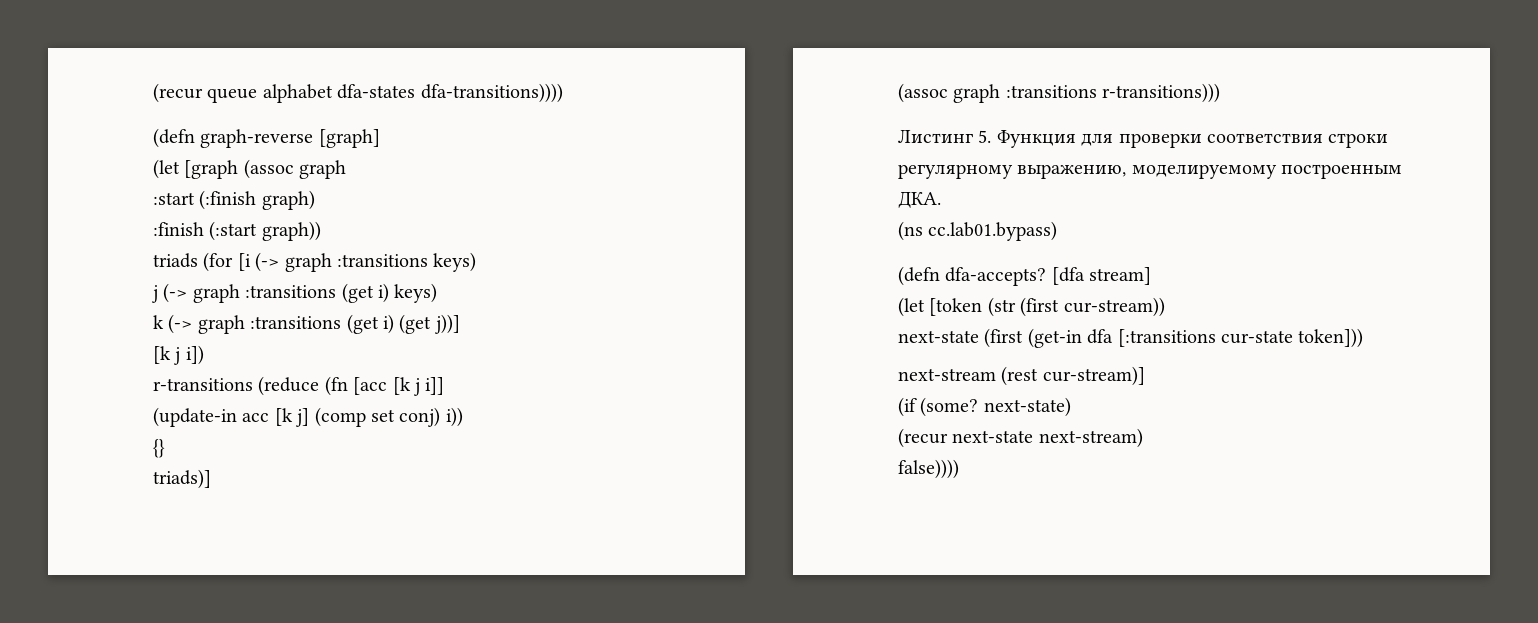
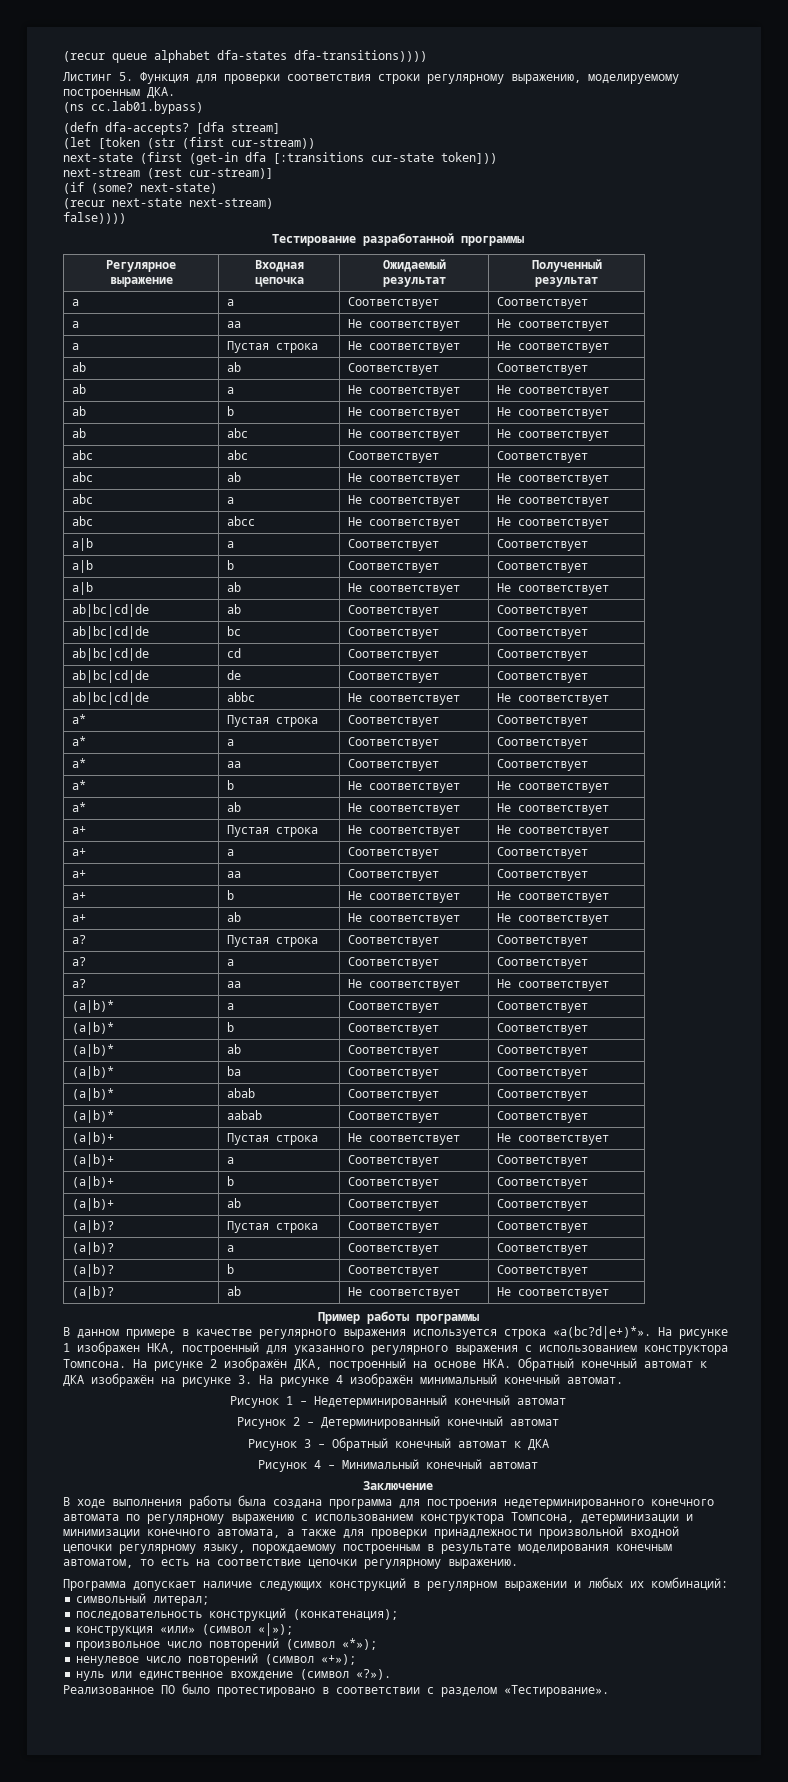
- (defn graph-reverse [graph]
- (let [graph (assoc graph
- :start (:finish graph)
- :finish (:start graph))
- triads (for [i (-> graph :transitions keys)
- j (-> graph :transitions (get i) keys)
- k (-> graph :transitions (get i) (get j))]
- [k j i])
- r-transitions (reduce (fn [acc [k j i]]
- (update-in acc [k j] (comp set conj) i))
- {}
- triads)]
- (assoc graph :transitions r-transitions)))
+ Тестирование разработанной программы
+ Регулярное выражение | Входная цепочка | Ожидаемый результат | Полученный результат
+ a | a | Соответствует | Соответствует
+ a | aa | Не соответствует | Не соответствует
+ a | Пустая строка | Не соответствует | Не соответствует
+ ab | ab | Соответствует | Соответствует
+ ab | a | Не соответствует | Не соответствует
+ ab | b | Не соответствует | Не соответствует
+ ab | abc | Не соответствует | Не соответствует
+ abc | abc | Соответствует | Соответствует
+ abc | ab | Не соответствует | Не соответствует
+ abc | a | Не соответствует | Не соответствует
+ abc | abcc | Не соответствует | Не соответствует
+ a|b | a | Соответствует | Соответствует
+ a|b | b | Соответствует | Соответствует
+ a|b | ab | Не соответствует | Не соответствует
+ ab|bc|cd|de | ab | Соответствует | Соответствует
+ ab|bc|cd|de | bc | Соответствует | Соответствует
+ ab|bc|cd|de | cd | Соответствует | Соответствует
+ ab|bc|cd|de | de | Соответствует | Соответствует
+ ab|bc|cd|de | abbc | Не соответствует | Не соответствует
+ a* | Пустая строка | Соответствует | Соответствует
+ a* | a | Соответствует | Соответствует
+ a* | aa | Соответствует | Соответствует
+ a* | b | Не соответствует | Не соответствует
+ a* | ab | Не соответствует | Не соответствует
+ a+ | Пустая строка | Не соответствует | Не соответствует
+ a+ | a | Соответствует | Соответствует
+ a+ | aa | Соответствует | Соответствует
+ a+ | b | Не соответствует | Не соответствует
+ a+ | ab | Не соответствует | Не соответствует
+ a? | Пустая строка | Соответствует | Соответствует
+ a? | a | Соответствует | Соответствует
+ a? | aa | Не соответствует | Не соответствует
+ (a|b)* | a | Соответствует | Соответствует
+ (a|b)* | b | Соответствует | Соответствует
+ (a|b)* | ab | Соответствует | Соответствует
+ (a|b)* | ba | Соответствует | Соответствует
+ (a|b)* | abab | Соответствует | Соответствует
+ (a|b)* | aabab | Соответствует | Соответствует
+ (a|b)+ | Пустая строка | Не соответствует | Не соответствует
+ (a|b)+ | a | Соответствует | Соответствует
+ (a|b)+ | b | Соответствует | Соответствует
+ (a|b)+ | ab | Соответствует | Соответствует
+ (a|b)? | Пустая строка | Соответствует | Соответствует
+ (a|b)? | a | Соответствует | Соответствует
+ (a|b)? | b | Соответствует | Соответствует
+ (a|b)? | ab | Не соответствует | Не соответствует
+ Пример работы программы
+ В данном примере в качестве регулярного выражения используется строка «a(bc?d|e+)*». На рисунке 1 изображен НКА, построенный для указанного регулярного выражения с использованием конструктора Томпсона. На рисунке 2 изображён ДКА, построенный на основе НКА. Обратный конечный автомат к ДКА изображён на рисунке 3. На рисунке 4 изображён минимальный конечный автомат.
+ Рисунок 1 – Недетерминированный конечный автомат
+ Рисунок 2 – Детерминированный конечный автомат
+ Рисунок 3 – Обратный конечный автомат к ДКА
+ Рисунок 4 – Минимальный конечный автомат
+ Заключение
+ В ходе выполнения работы была создана программа для построения недетерминированного конечного автомата по регулярному выражению с использованием конструктора Томпсона, детерминизации и минимизации конечного автомата, а также для проверки принадлежности произвольной входной цепочки регулярному языку, порождаемому построенным в результате моделирования конечным автоматом, то есть на соответствие цепочки регулярному выражению.
+ Программа допускает наличие следующих конструкций в регулярном выражении и любых их комбинаций:
+ символьный литерал;
+ последовательность конструкций (конкатенация);
+ конструкция «или» (символ «|»);
+ произвольное число повторений (символ «*»);
+ ненулевое число повторений (символ «+»);
+ нуль или единственное вхождение (символ «?»).
+ Реализованное ПО было протестировано в соответствии с разделом «Тестирование».

